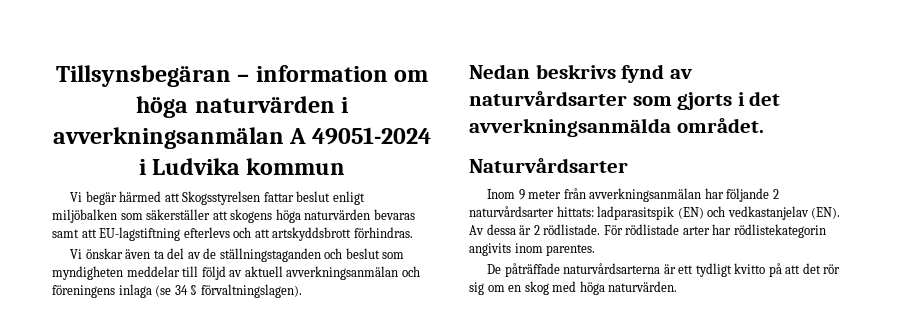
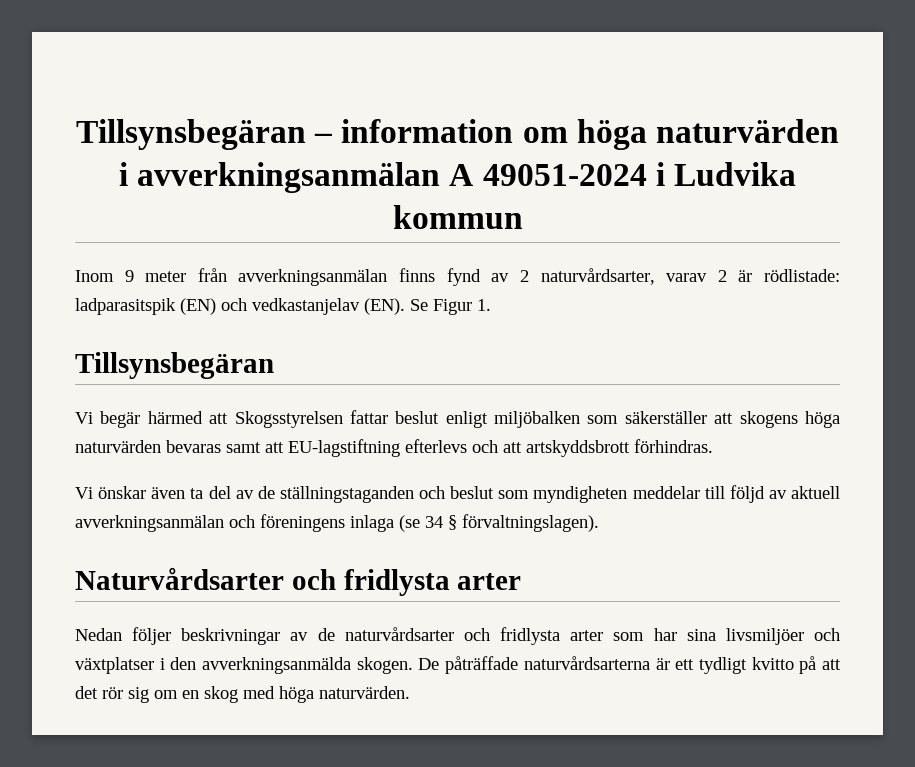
+ Inom 9 meter från avverkningsanmälan finns fynd av 2 naturvårdsarter, varav 2 är rödlistade: ladparasitspik (EN) och vedkastanjelav (EN). Se Figur 1.
+ Tillsynsbegäran
- Nedan beskrivs fynd av naturvårdsarter som gjorts i det avverkningsanmälda området.
- Naturvårdsarter
- Inom 9 meter från avverkningsanmälan har följande 2 naturvårdsarter hittats: ladparasitspik (EN) och vedkastanjelav (EN). Av dessa är 2 rödlistade. För rödlistade arter har rödlistekategorin angivits inom parentes.
- De påträffade naturvårdsarterna är ett tydligt kvitto på att det rör sig om en skog med höga naturvärden.
+ Naturvårdsarter och fridlysta arter
+ Nedan följer beskrivningar av de naturvårdsarter och fridlysta arter som har sina livsmiljöer och växtplatser i den avverkningsanmälda skogen. De påträffade naturvårdsarterna är ett tydligt kvitto på att det rör sig om en skog med höga naturvärden.

